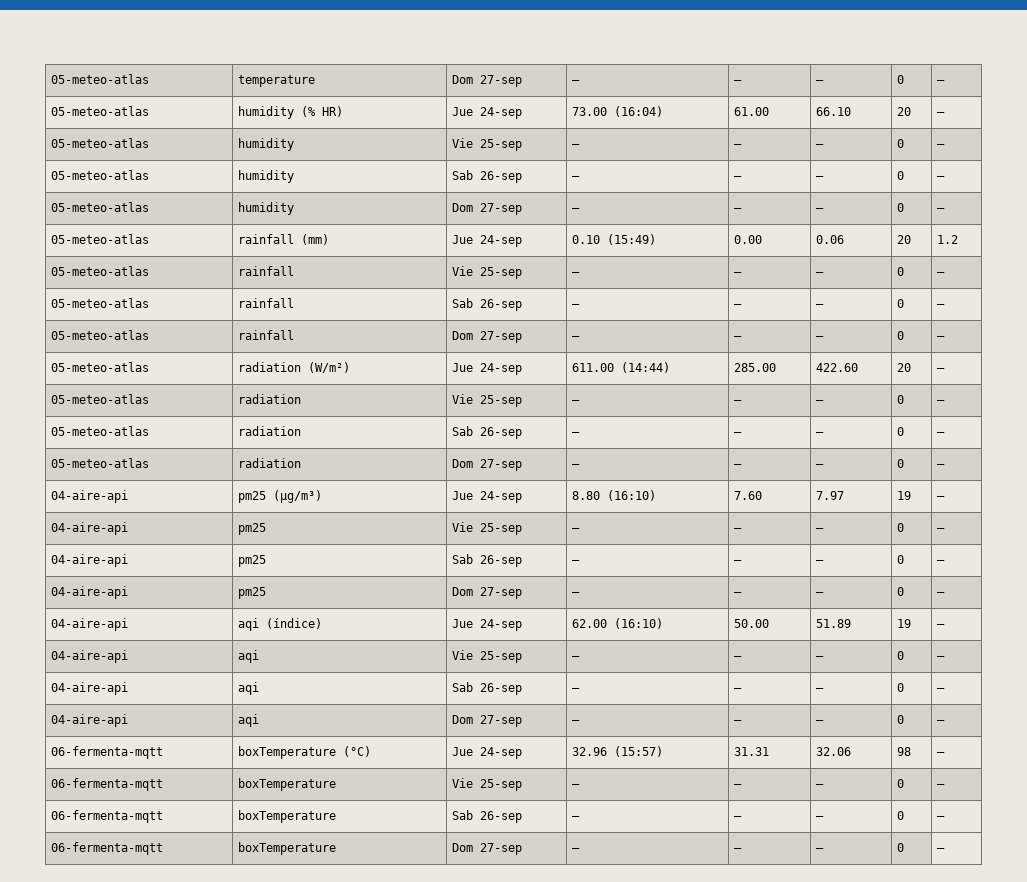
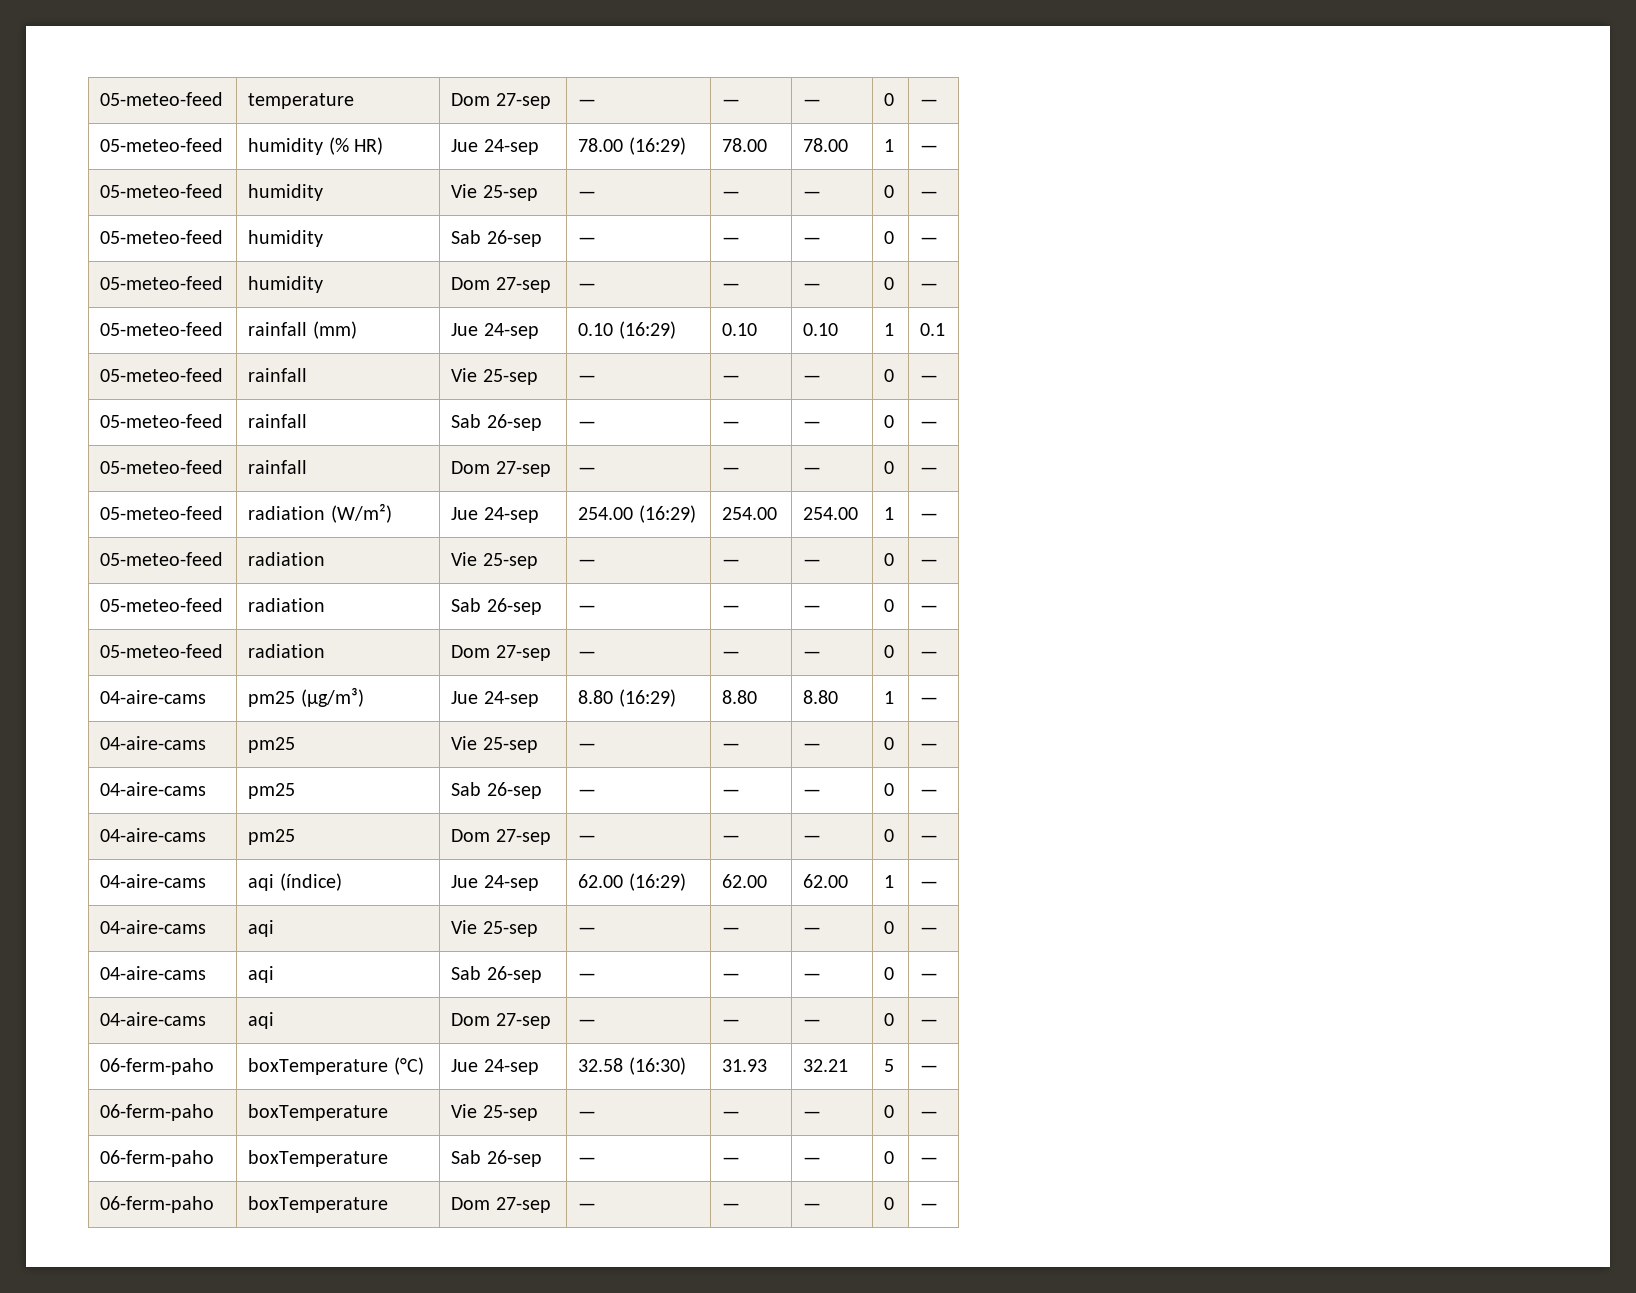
- 05-meteo-atlas | temperature | Dom 27-sep | — | — | — | 0 | —
+ 05-meteo-feed | temperature | Dom 27-sep | — | — | — | 0 | —
- 05-meteo-atlas | humidity (% HR) | Jue 24-sep | 73.00 (16:04) | 61.00 | 66.10 | 20 | —
- 05-meteo-atlas | humidity | Vie 25-sep | — | — | — | 0 | —
+ 05-meteo-feed | humidity (% HR) | Jue 24-sep | 78.00 (16:29) | 78.00 | 78.00 | 1 | —
+ 05-meteo-feed | humidity | Vie 25-sep | — | — | — | 0 | —
- 05-meteo-atlas | humidity | Sab 26-sep | — | — | — | 0 | —
+ 05-meteo-feed | humidity | Sab 26-sep | — | — | — | 0 | —
- 05-meteo-atlas | humidity | Dom 27-sep | — | — | — | 0 | —
+ 05-meteo-feed | humidity | Dom 27-sep | — | — | — | 0 | —
- 05-meteo-atlas | rainfall (mm) | Jue 24-sep | 0.10 (15:49) | 0.00 | 0.06 | 20 | 1.2
- 05-meteo-atlas | rainfall | Vie 25-sep | — | — | — | 0 | —
+ 05-meteo-feed | rainfall (mm) | Jue 24-sep | 0.10 (16:29) | 0.10 | 0.10 | 1 | 0.1
+ 05-meteo-feed | rainfall | Vie 25-sep | — | — | — | 0 | —
- 05-meteo-atlas | rainfall | Sab 26-sep | — | — | — | 0 | —
+ 05-meteo-feed | rainfall | Sab 26-sep | — | — | — | 0 | —
- 05-meteo-atlas | rainfall | Dom 27-sep | — | — | — | 0 | —
+ 05-meteo-feed | rainfall | Dom 27-sep | — | — | — | 0 | —
- 05-meteo-atlas | radiation (W/m²) | Jue 24-sep | 611.00 (14:44) | 285.00 | 422.60 | 20 | —
- 05-meteo-atlas | radiation | Vie 25-sep | — | — | — | 0 | —
+ 05-meteo-feed | radiation (W/m²) | Jue 24-sep | 254.00 (16:29) | 254.00 | 254.00 | 1 | —
+ 05-meteo-feed | radiation | Vie 25-sep | — | — | — | 0 | —
- 05-meteo-atlas | radiation | Sab 26-sep | — | — | — | 0 | —
+ 05-meteo-feed | radiation | Sab 26-sep | — | — | — | 0 | —
- 05-meteo-atlas | radiation | Dom 27-sep | — | — | — | 0 | —
+ 05-meteo-feed | radiation | Dom 27-sep | — | — | — | 0 | —
- 04-aire-api | pm25 (µg/m³) | Jue 24-sep | 8.80 (16:10) | 7.60 | 7.97 | 19 | —
- 04-aire-api | pm25 | Vie 25-sep | — | — | — | 0 | —
+ 04-aire-cams | pm25 (µg/m³) | Jue 24-sep | 8.80 (16:29) | 8.80 | 8.80 | 1 | —
+ 04-aire-cams | pm25 | Vie 25-sep | — | — | — | 0 | —
- 04-aire-api | pm25 | Sab 26-sep | — | — | — | 0 | —
+ 04-aire-cams | pm25 | Sab 26-sep | — | — | — | 0 | —
- 04-aire-api | pm25 | Dom 27-sep | — | — | — | 0 | —
+ 04-aire-cams | pm25 | Dom 27-sep | — | — | — | 0 | —
- 04-aire-api | aqi (índice) | Jue 24-sep | 62.00 (16:10) | 50.00 | 51.89 | 19 | —
- 04-aire-api | aqi | Vie 25-sep | — | — | — | 0 | —
+ 04-aire-cams | aqi (índice) | Jue 24-sep | 62.00 (16:29) | 62.00 | 62.00 | 1 | —
+ 04-aire-cams | aqi | Vie 25-sep | — | — | — | 0 | —
- 04-aire-api | aqi | Sab 26-sep | — | — | — | 0 | —
+ 04-aire-cams | aqi | Sab 26-sep | — | — | — | 0 | —
- 04-aire-api | aqi | Dom 27-sep | — | — | — | 0 | —
+ 04-aire-cams | aqi | Dom 27-sep | — | — | — | 0 | —
- 06-fermenta-mqtt | boxTemperature (°C) | Jue 24-sep | 32.96 (15:57) | 31.31 | 32.06 | 98 | —
- 06-fermenta-mqtt | boxTemperature | Vie 25-sep | — | — | — | 0 | —
+ 06-ferm-paho | boxTemperature (°C) | Jue 24-sep | 32.58 (16:30) | 31.93 | 32.21 | 5 | —
+ 06-ferm-paho | boxTemperature | Vie 25-sep | — | — | — | 0 | —
- 06-fermenta-mqtt | boxTemperature | Sab 26-sep | — | — | — | 0 | —
+ 06-ferm-paho | boxTemperature | Sab 26-sep | — | — | — | 0 | —
- 06-fermenta-mqtt | boxTemperature | Dom 27-sep | — | — | — | 0 | —
+ 06-ferm-paho | boxTemperature | Dom 27-sep | — | — | — | 0 | —

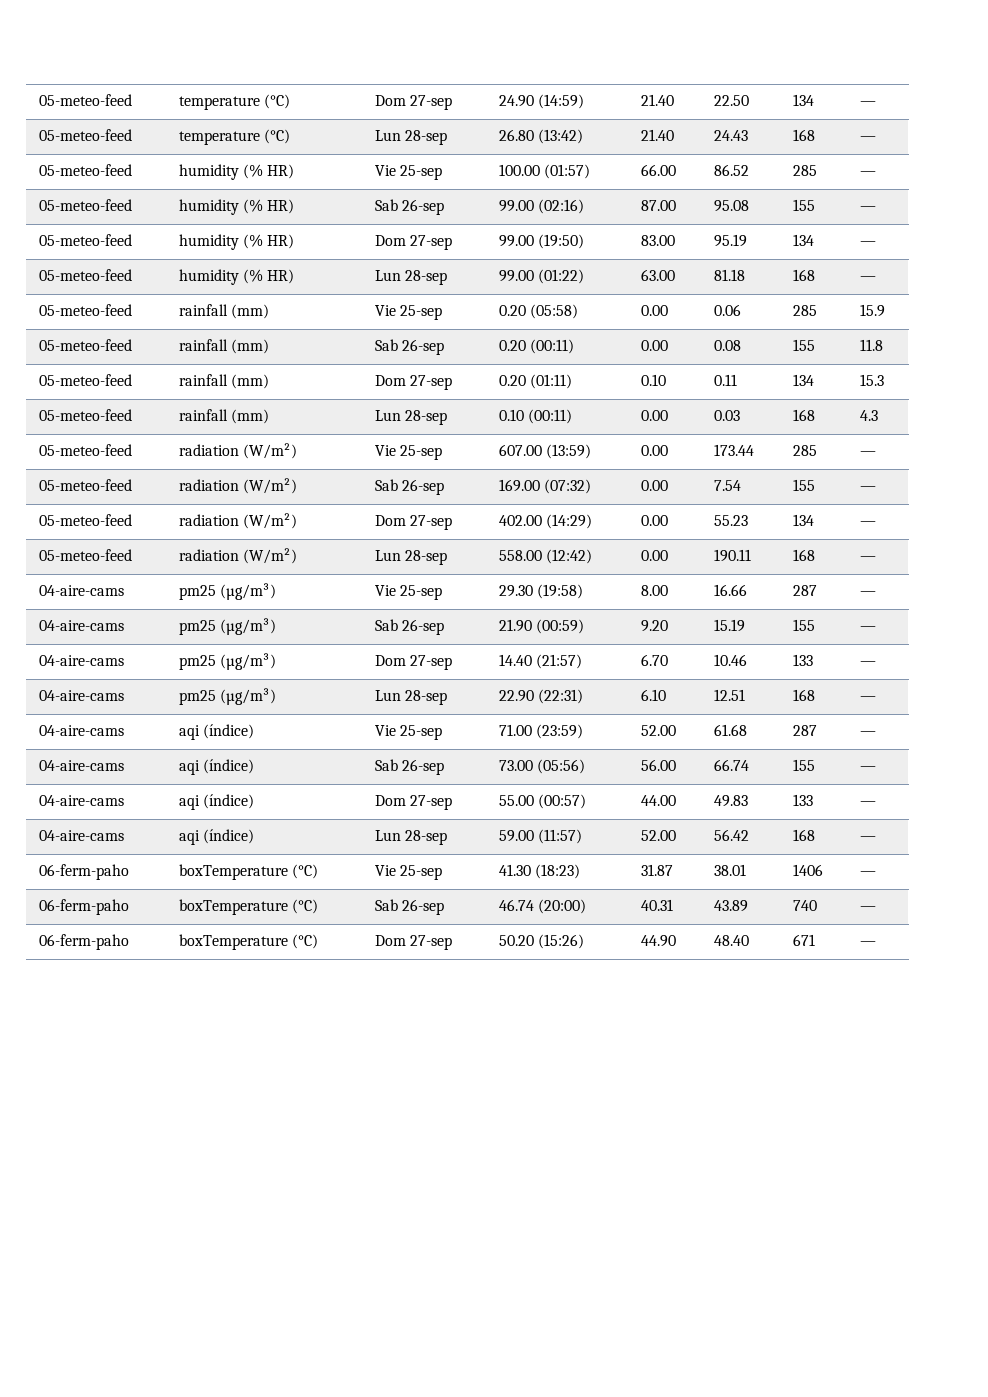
- 05-meteo-feed | temperature | Dom 27-sep | — | — | — | 0 | —
- 05-meteo-feed | humidity (% HR) | Jue 24-sep | 78.00 (16:29) | 78.00 | 78.00 | 1 | —
- 05-meteo-feed | humidity | Vie 25-sep | — | — | — | 0 | —
- 05-meteo-feed | humidity | Sab 26-sep | — | — | — | 0 | —
- 05-meteo-feed | humidity | Dom 27-sep | — | — | — | 0 | —
- 05-meteo-feed | rainfall (mm) | Jue 24-sep | 0.10 (16:29) | 0.10 | 0.10 | 1 | 0.1
- 05-meteo-feed | rainfall | Vie 25-sep | — | — | — | 0 | —
- 05-meteo-feed | rainfall | Sab 26-sep | — | — | — | 0 | —
- 05-meteo-feed | rainfall | Dom 27-sep | — | — | — | 0 | —
- 05-meteo-feed | radiation (W/m²) | Jue 24-sep | 254.00 (16:29) | 254.00 | 254.00 | 1 | —
- 05-meteo-feed | radiation | Vie 25-sep | — | — | — | 0 | —
- 05-meteo-feed | radiation | Sab 26-sep | — | — | — | 0 | —
- 05-meteo-feed | radiation | Dom 27-sep | — | — | — | 0 | —
- 04-aire-cams | pm25 (µg/m³) | Jue 24-sep | 8.80 (16:29) | 8.80 | 8.80 | 1 | —
- 04-aire-cams | pm25 | Vie 25-sep | — | — | — | 0 | —
- 04-aire-cams | pm25 | Sab 26-sep | — | — | — | 0 | —
- 04-aire-cams | pm25 | Dom 27-sep | — | — | — | 0 | —
- 04-aire-cams | aqi (índice) | Jue 24-sep | 62.00 (16:29) | 62.00 | 62.00 | 1 | —
- 04-aire-cams | aqi | Vie 25-sep | — | — | — | 0 | —
- 04-aire-cams | aqi | Sab 26-sep | — | — | — | 0 | —
- 04-aire-cams | aqi | Dom 27-sep | — | — | — | 0 | —
- 06-ferm-paho | boxTemperature (°C) | Jue 24-sep | 32.58 (16:30) | 31.93 | 32.21 | 5 | —
- 06-ferm-paho | boxTemperature | Vie 25-sep | — | — | — | 0 | —
- 06-ferm-paho | boxTemperature | Sab 26-sep | — | — | — | 0 | —
- 06-ferm-paho | boxTemperature | Dom 27-sep | — | — | — | 0 | —
+ 05-meteo-feed | temperature (°C) | Dom 27-sep | 24.90 (14:59) | 21.40 | 22.50 | 134 | —
+ 05-meteo-feed | temperature (°C) | Lun 28-sep | 26.80 (13:42) | 21.40 | 24.43 | 168 | —
+ 05-meteo-feed | humidity (% HR) | Vie 25-sep | 100.00 (01:57) | 66.00 | 86.52 | 285 | —
+ 05-meteo-feed | humidity (% HR) | Sab 26-sep | 99.00 (02:16) | 87.00 | 95.08 | 155 | —
+ 05-meteo-feed | humidity (% HR) | Dom 27-sep | 99.00 (19:50) | 83.00 | 95.19 | 134 | —
+ 05-meteo-feed | humidity (% HR) | Lun 28-sep | 99.00 (01:22) | 63.00 | 81.18 | 168 | —
+ 05-meteo-feed | rainfall (mm) | Vie 25-sep | 0.20 (05:58) | 0.00 | 0.06 | 285 | 15.9
+ 05-meteo-feed | rainfall (mm) | Sab 26-sep | 0.20 (00:11) | 0.00 | 0.08 | 155 | 11.8
+ 05-meteo-feed | rainfall (mm) | Dom 27-sep | 0.20 (01:11) | 0.10 | 0.11 | 134 | 15.3
+ 05-meteo-feed | rainfall (mm) | Lun 28-sep | 0.10 (00:11) | 0.00 | 0.03 | 168 | 4.3
+ 05-meteo-feed | radiation (W/m²) | Vie 25-sep | 607.00 (13:59) | 0.00 | 173.44 | 285 | —
+ 05-meteo-feed | radiation (W/m²) | Sab 26-sep | 169.00 (07:32) | 0.00 | 7.54 | 155 | —
+ 05-meteo-feed | radiation (W/m²) | Dom 27-sep | 402.00 (14:29) | 0.00 | 55.23 | 134 | —
+ 05-meteo-feed | radiation (W/m²) | Lun 28-sep | 558.00 (12:42) | 0.00 | 190.11 | 168 | —
+ 04-aire-cams | pm25 (µg/m³) | Vie 25-sep | 29.30 (19:58) | 8.00 | 16.66 | 287 | —
+ 04-aire-cams | pm25 (µg/m³) | Sab 26-sep | 21.90 (00:59) | 9.20 | 15.19 | 155 | —
+ 04-aire-cams | pm25 (µg/m³) | Dom 27-sep | 14.40 (21:57) | 6.70 | 10.46 | 133 | —
+ 04-aire-cams | pm25 (µg/m³) | Lun 28-sep | 22.90 (22:31) | 6.10 | 12.51 | 168 | —
+ 04-aire-cams | aqi (índice) | Vie 25-sep | 71.00 (23:59) | 52.00 | 61.68 | 287 | —
+ 04-aire-cams | aqi (índice) | Sab 26-sep | 73.00 (05:56) | 56.00 | 66.74 | 155 | —
+ 04-aire-cams | aqi (índice) | Dom 27-sep | 55.00 (00:57) | 44.00 | 49.83 | 133 | —
+ 04-aire-cams | aqi (índice) | Lun 28-sep | 59.00 (11:57) | 52.00 | 56.42 | 168 | —
+ 06-ferm-paho | boxTemperature (°C) | Vie 25-sep | 41.30 (18:23) | 31.87 | 38.01 | 1406 | —
+ 06-ferm-paho | boxTemperature (°C) | Sab 26-sep | 46.74 (20:00) | 40.31 | 43.89 | 740 | —
+ 06-ferm-paho | boxTemperature (°C) | Dom 27-sep | 50.20 (15:26) | 44.90 | 48.40 | 671 | —

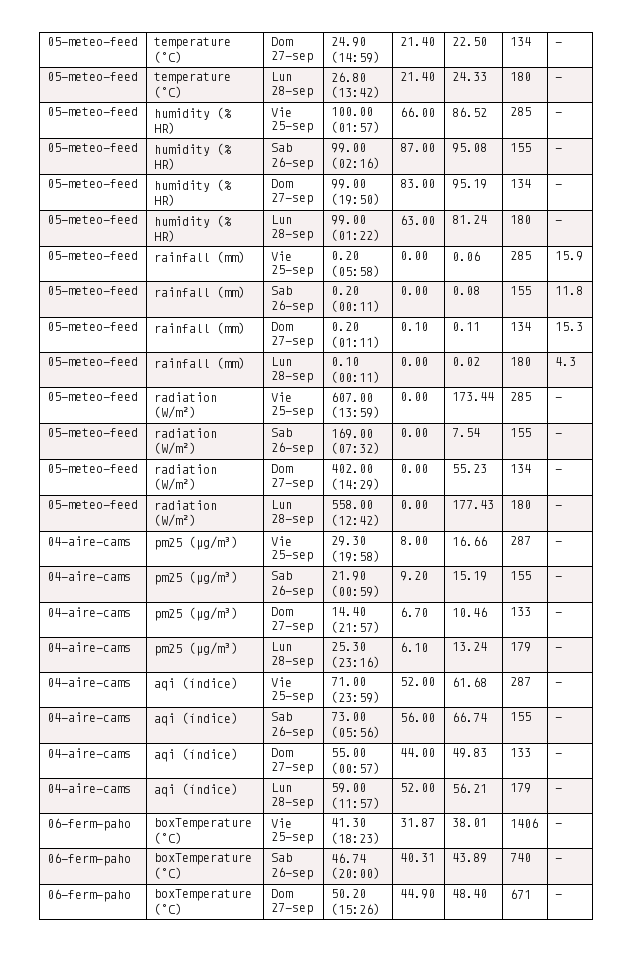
- 05-meteo-feed | temperature (°C) | Lun 28-sep | 26.80 (13:42) | 21.40 | 24.43 | 168 | —
+ 05-meteo-feed | temperature (°C) | Lun 28-sep | 26.80 (13:42) | 21.40 | 24.33 | 180 | —
- 05-meteo-feed | humidity (% HR) | Lun 28-sep | 99.00 (01:22) | 63.00 | 81.18 | 168 | —
+ 05-meteo-feed | humidity (% HR) | Lun 28-sep | 99.00 (01:22) | 63.00 | 81.24 | 180 | —
- 05-meteo-feed | rainfall (mm) | Lun 28-sep | 0.10 (00:11) | 0.00 | 0.03 | 168 | 4.3
+ 05-meteo-feed | rainfall (mm) | Lun 28-sep | 0.10 (00:11) | 0.00 | 0.02 | 180 | 4.3
- 05-meteo-feed | radiation (W/m²) | Lun 28-sep | 558.00 (12:42) | 0.00 | 190.11 | 168 | —
+ 05-meteo-feed | radiation (W/m²) | Lun 28-sep | 558.00 (12:42) | 0.00 | 177.43 | 180 | —
- 04-aire-cams | pm25 (µg/m³) | Lun 28-sep | 22.90 (22:31) | 6.10 | 12.51 | 168 | —
+ 04-aire-cams | pm25 (µg/m³) | Lun 28-sep | 25.30 (23:16) | 6.10 | 13.24 | 179 | —
- 04-aire-cams | aqi (índice) | Lun 28-sep | 59.00 (11:57) | 52.00 | 56.42 | 168 | —
+ 04-aire-cams | aqi (índice) | Lun 28-sep | 59.00 (11:57) | 52.00 | 56.21 | 179 | —

